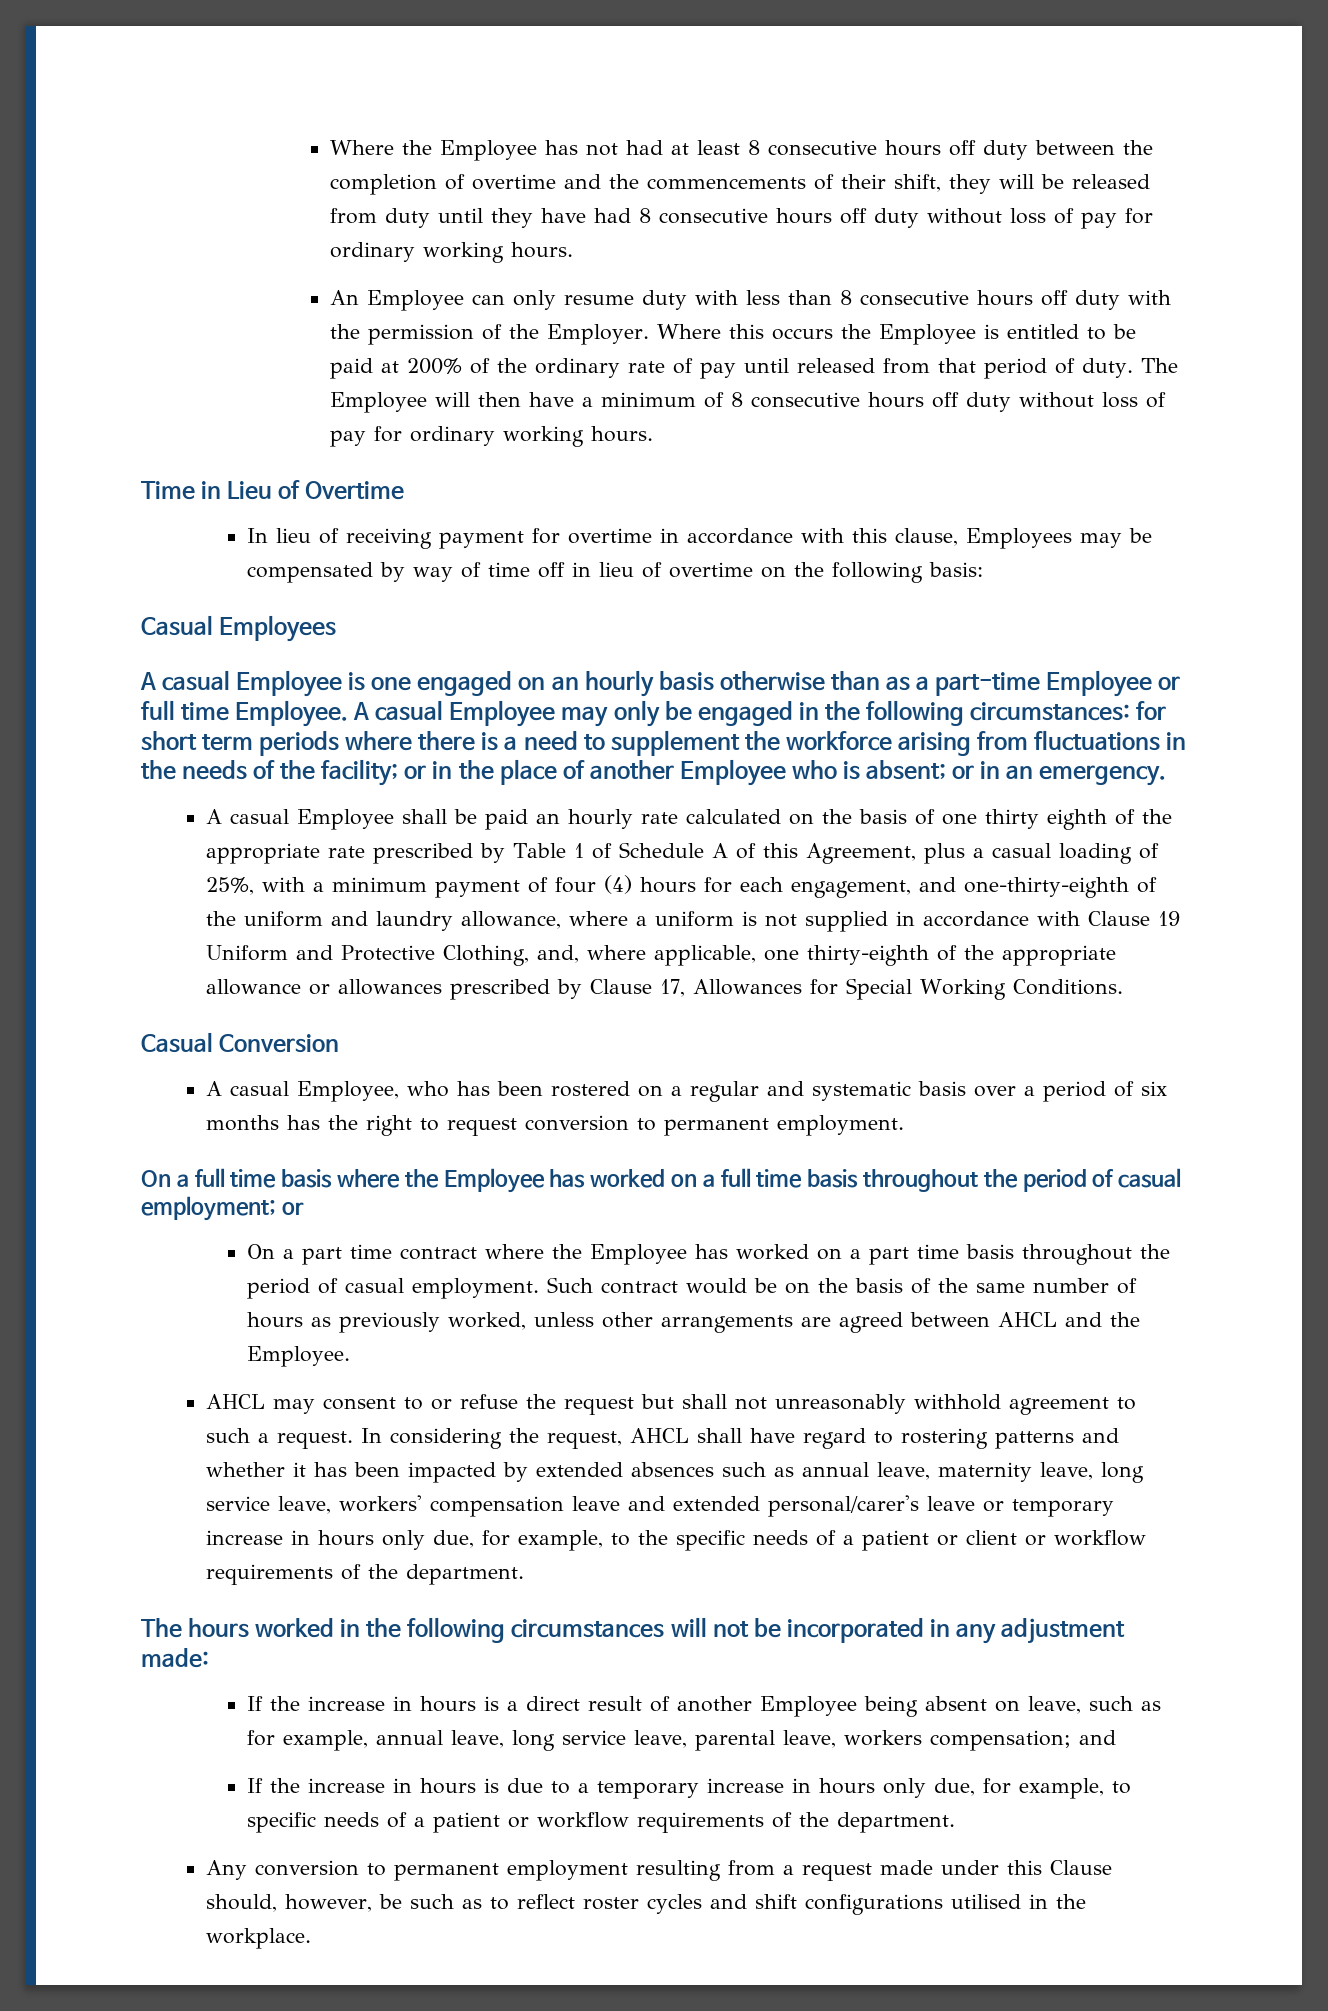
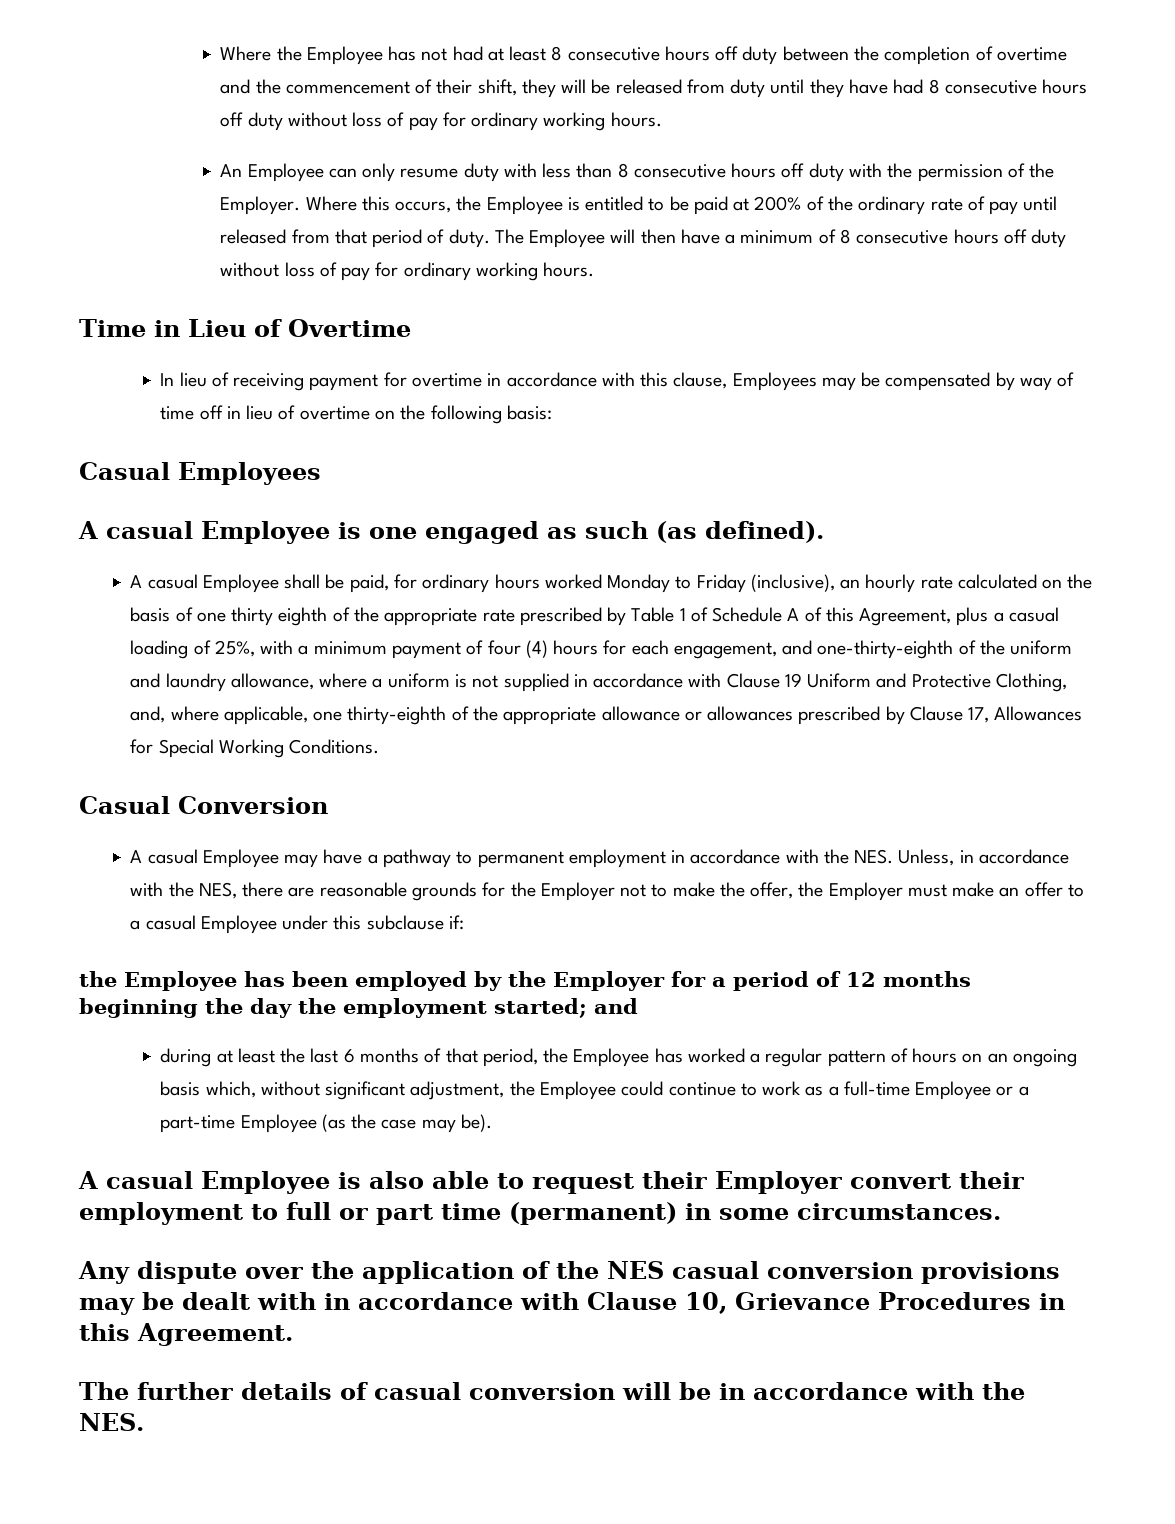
- Where the Employee has not had at least 8 consecutive hours off duty between the completion of overtime and the commencements of their shift, they will be released from duty until they have had 8 consecutive hours off duty without loss of pay for ordinary working hours.
+ Where the Employee has not had at least 8 consecutive hours off duty between the completion of overtime and the commencement of their shift, they will be released from duty until they have had 8 consecutive hours off duty without loss of pay for ordinary working hours.
- Where this occurs the Employee is entitled to be paid at 200% of the ordinary rate of pay until released from that period of duty.
+ Where this occurs, the Employee is entitled to be paid at 200% of the ordinary rate of pay until released from that period of duty.
- A casual Employee is one engaged on an hourly basis otherwise than as a part-time Employee or full time Employee. A casual Employee may only be engaged in the following circumstances: for short term periods where there is a need to supplement the workforce arising from fluctuations in the needs of the facility; or in the place of another Employee who is absent; or in an emergency.
+ A casual Employee is one engaged as such (as defined).
- A casual Employee shall be paid an hourly rate calculated on the basis of one thirty eighth of the appropriate rate prescribed by Table 1 of Schedule A of this Agreement, plus a casual loading of 25%, with a minimum payment of four (4) hours for each engagement, and one-thirty-eighth of the uniform and laundry allowance, where a uniform is not supplied in accordance with Clause 19 Uniform and Protective Clothing, and, where applicable, one thirty-eighth of the appropriate allowance or allowances prescribed by Clause 17, Allowances for Special Working Conditions.
+ A casual Employee shall be paid, for ordinary hours worked Monday to Friday (inclusive), an hourly rate calculated on the basis of one thirty eighth of the appropriate rate prescribed by Table 1 of Schedule A of this Agreement, plus a casual loading of 25%, with a minimum payment of four (4) hours for each engagement, and one-thirty-eighth of the uniform and laundry allowance, where a uniform is not supplied in accordance with Clause 19 Uniform and Protective Clothing, and, where applicable, one thirty-eighth of the appropriate allowance or allowances prescribed by Clause 17, Allowances for Special Working Conditions.
- A casual Employee, who has been rostered on a regular and systematic basis over a period of six months has the right to request conversion to permanent employment.
- On a full time basis where the Employee has worked on a full time basis throughout the period of casual employment; or
- On a part time contract where the Employee has worked on a part time basis throughout the period of casual employment. Such contract would be on the basis of the same number of hours as previously worked, unless other arrangements are agreed between AHCL and the Employee.
- AHCL may consent to or refuse the request but shall not unreasonably withhold agreement to such a request. In considering the request, AHCL shall have regard to rostering patterns and whether it has been impacted by extended absences such as annual leave, maternity leave, long service leave, workers' compensation leave and extended personal/carer's leave or temporary increase in hours only due, for example, to the specific needs of a patient or client or workflow requirements of the department.
- The hours worked in the following circumstances will not be incorporated in any adjustment made:
- If the increase in hours is a direct result of another Employee being absent on leave, such as for example, annual leave, long service leave, parental leave, workers compensation; and
- If the increase in hours is due to a temporary increase in hours only due, for example, to specific needs of a patient or workflow requirements of the department.
- Any conversion to permanent employment resulting from a request made under this Clause should, however, be such as to reflect roster cycles and shift configurations utilised in the workplace.
+ A casual Employee may have a pathway to permanent employment in accordance with the NES. Unless, in accordance with the NES, there are reasonable grounds for the Employer not to make the offer, the Employer must make an offer to a casual Employee under this subclause if:
+ the Employee has been employed by the Employer for a period of 12 months beginning the day the employment started; and
+ during at least the last 6 months of that period, the Employee has worked a regular pattern of hours on an ongoing basis which, without significant adjustment, the Employee could continue to work as a full-time Employee or a part-time Employee (as the case may be).
+ A casual Employee is also able to request their Employer convert their employment to full or part time (permanent) in some circumstances.
+ Any dispute over the application of the NES casual conversion provisions may be dealt with in accordance with Clause 10, Grievance Procedures in this Agreement.
+ The further details of casual conversion will be in accordance with the NES.

